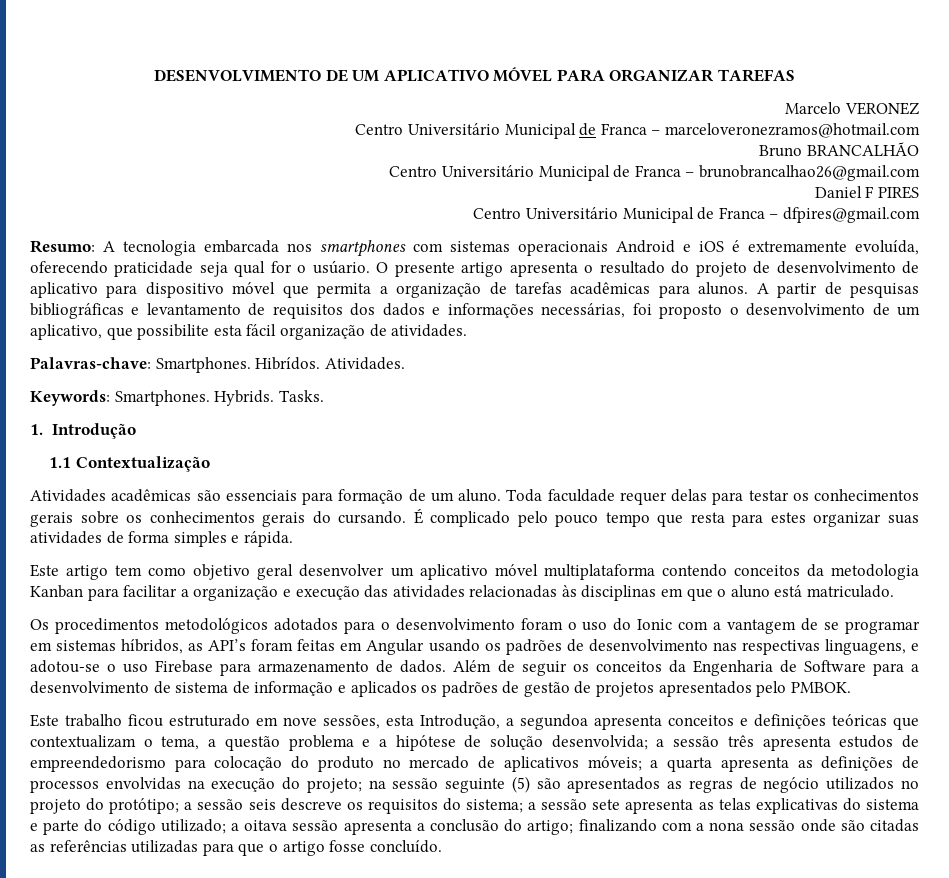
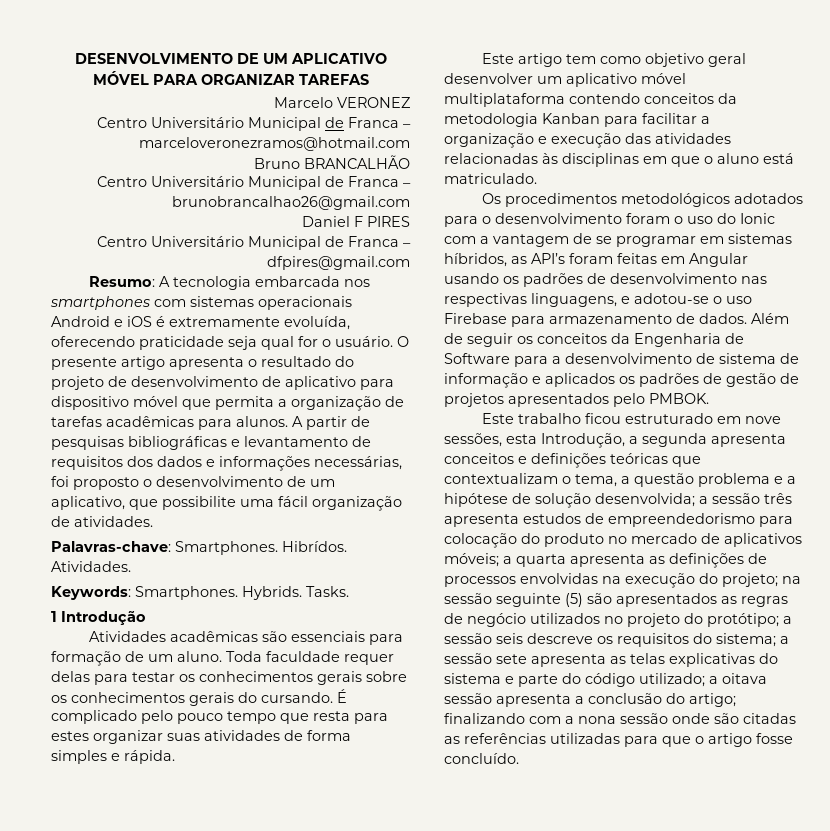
- Resumo: A tecnologia embarcada nos smartphones com sistemas operacionais Android e iOS é extremamente evoluída, oferecendo praticidade seja qual for o usúario.
+ Resumo: A tecnologia embarcada nos smartphones com sistemas operacionais Android e iOS é extremamente evoluída, oferecendo praticidade seja qual for o usuário.
- A partir de pesquisas bibliográficas e levantamento de requisitos dos dados e informações necessárias, foi proposto o desenvolvimento de um aplicativo, que possibilite esta fácil organização de atividades.
+ A partir de pesquisas bibliográficas e levantamento de requisitos dos dados e informações necessárias, foi proposto o desenvolvimento de um aplicativo, que possibilite uma fácil organização de atividades.
- 1. Introdução
+ 1 Introdução
- 1.1 Contextualização
- Este trabalho ficou estruturado em nove sessões, esta Introdução, a segundoa apresenta conceitos e definições teóricas que contextualizam o tema, a questão problema e a hipótese de solução desenvolvida;
+ Este trabalho ficou estruturado em nove sessões, esta Introdução, a segunda apresenta conceitos e definições teóricas que contextualizam o tema, a questão problema e a hipótese de solução desenvolvida;

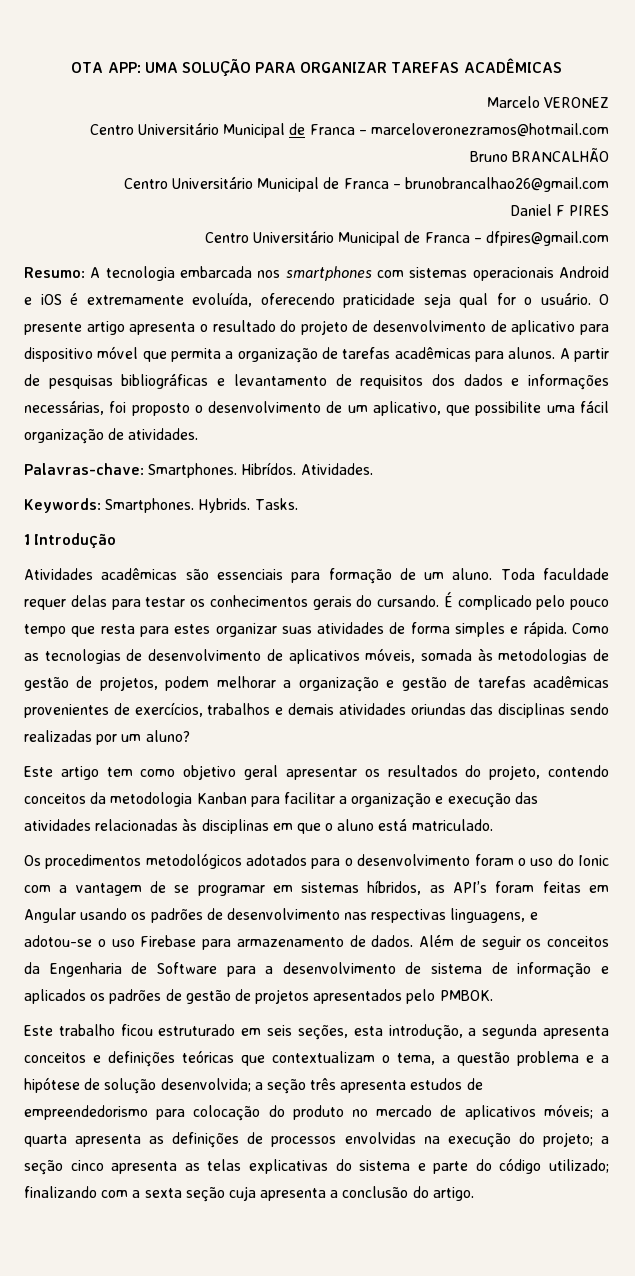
- DESENVOLVIMENTO DE UM APLICATIVO MÓVEL PARA ORGANIZAR TAREFAS
+ OTA APP: UMA SOLUÇÃO PARA ORGANIZAR TAREFAS ACADÊMICAS
- Toda faculdade requer delas para testar os conhecimentos gerais sobre os conhecimentos gerais do cursando.
+ Toda faculdade requer delas para testar os conhecimentos gerais do cursando.
+ Como as tecnologias de desenvolvimento de aplicativos móveis, somada às metodologias de gestão de projetos, podem melhorar a organização e gestão de tarefas acadêmicas provenientes de exercícios, trabalhos e demais atividades oriundas das disciplinas sendo realizadas por um aluno?
- Este artigo tem como objetivo geral desenvolver um aplicativo móvel multiplataforma contendo conceitos da metodologia Kanban para facilitar a organização e execução das atividades relacionadas às disciplinas em que o aluno está matriculado.
+ Este artigo tem como objetivo geral apresentar os resultados do projeto, contendo conceitos da metodologia Kanban para facilitar a organização e execução das atividades relacionadas às disciplinas em que o aluno está matriculado.
- Este trabalho ficou estruturado em nove sessões, esta Introdução, a segunda apresenta conceitos e definições teóricas que contextualizam o tema, a questão problema e a hipótese de solução desenvolvida;
+ Este trabalho ficou estruturado em seis seções, esta introdução, a segunda apresenta conceitos e definições teóricas que contextualizam o tema, a questão problema e a hipótese de solução desenvolvida;
- a sessão três apresenta estudos de empreendedorismo para colocação do produto no mercado de aplicativos móveis;
+ a seção três apresenta estudos de empreendedorismo para colocação do produto no mercado de aplicativos móveis;
- na sessão seguinte (5) são apresentados as regras de negócio utilizados no projeto do protótipo; a sessão seis descreve os requisitos do sistema; a sessão sete apresenta as telas explicativas do sistema e parte do código utilizado;
+ a seção cinco apresenta as telas explicativas do sistema e parte do código utilizado;
- a oitava sessão apresenta a conclusão do artigo; finalizando com a nona sessão onde são citadas as referências utilizadas para que o artigo fosse concluído.
+ finalizando com a sexta seção cuja apresenta a conclusão do artigo.

